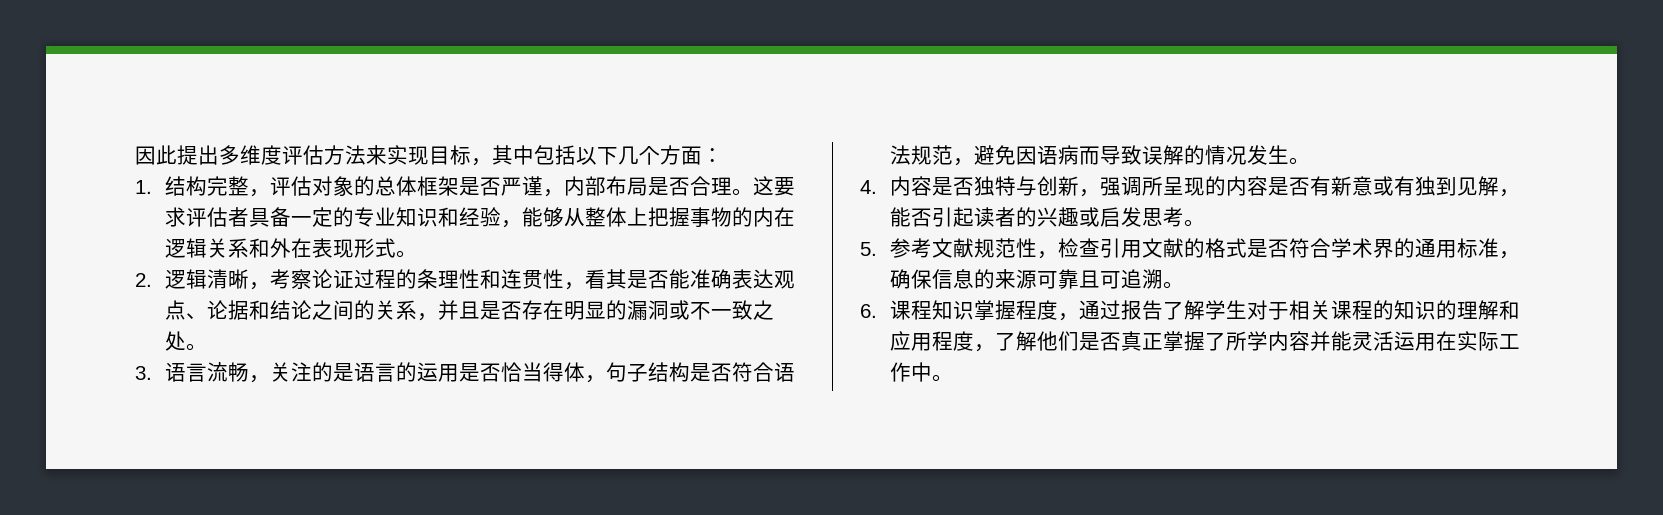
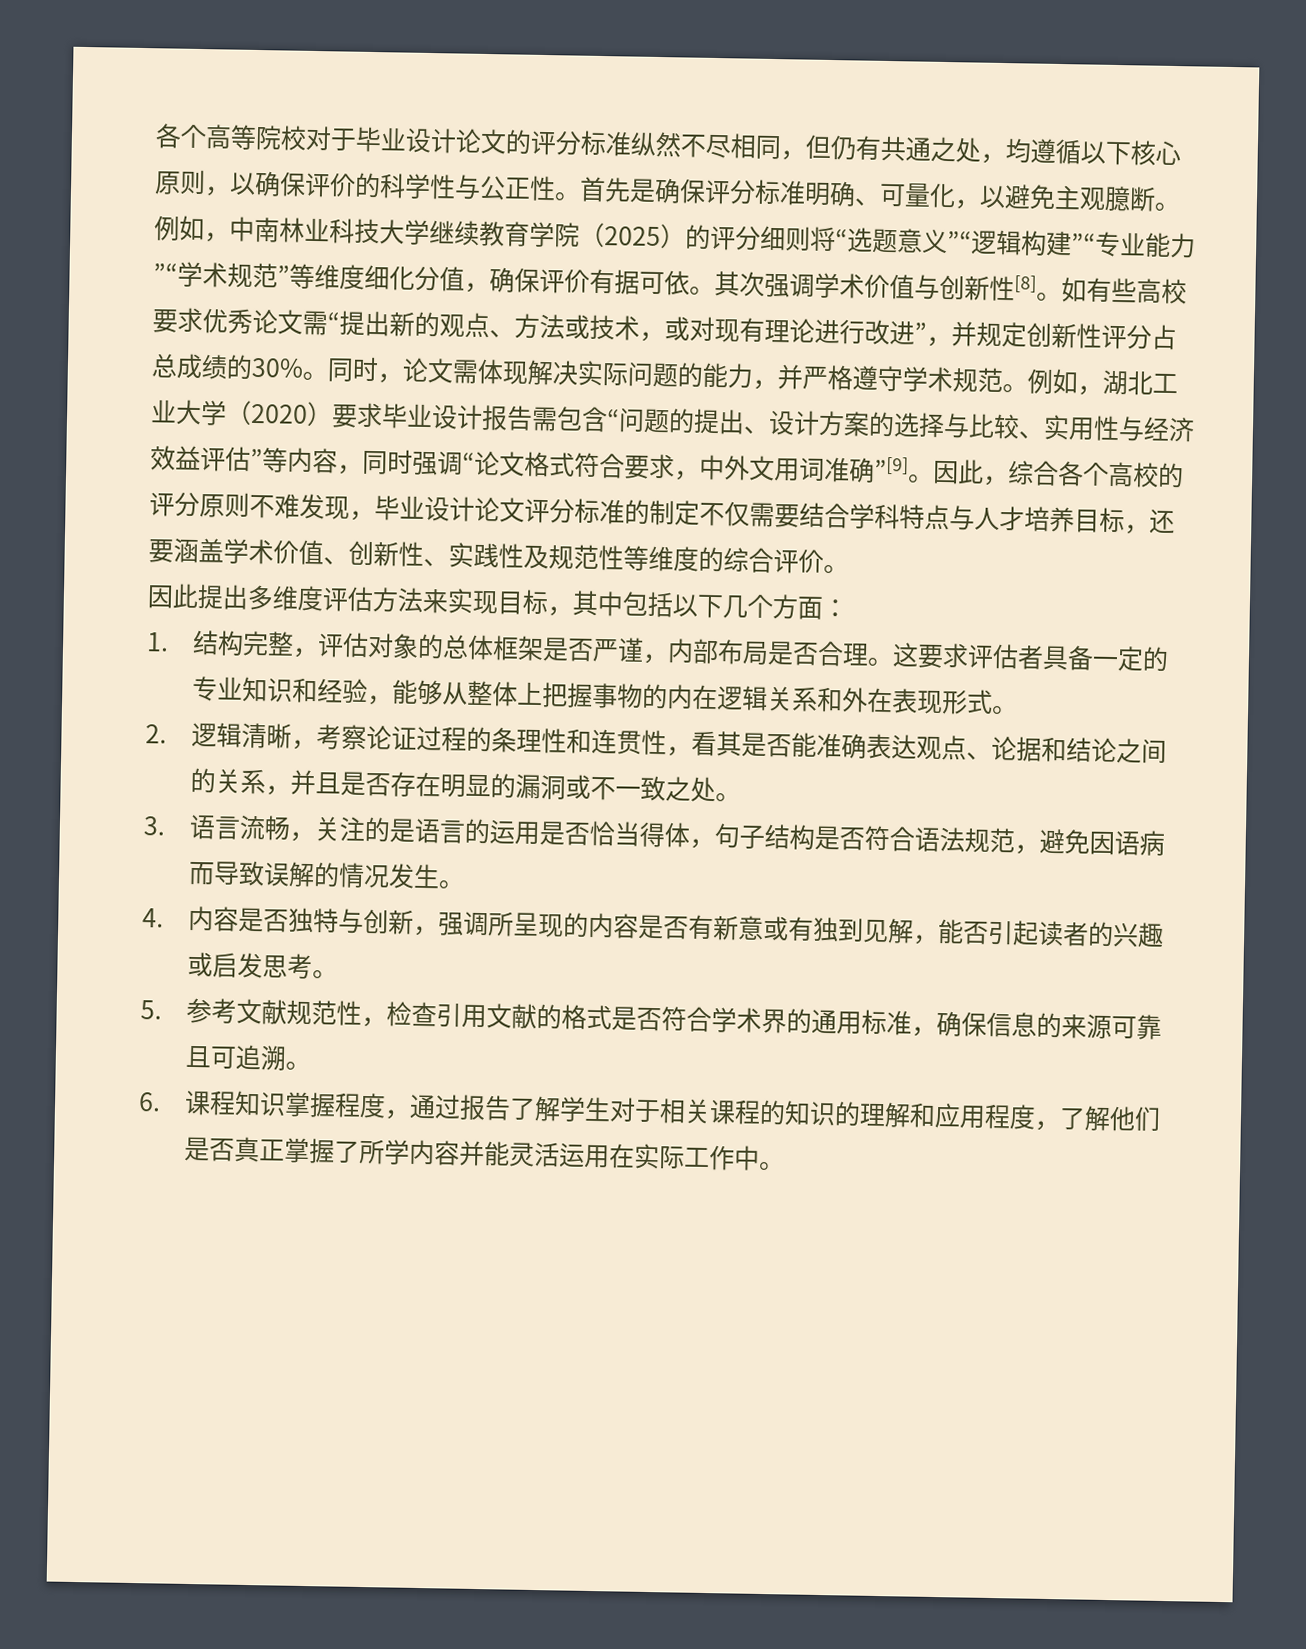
+ 各个高等院校对于毕业设计论文的评分标准纵然不尽相同，但仍有共通之处，均遵循以下核心原则，以确保评价的科学性与公正性。首先是确保评分标准明确、可量化，以避免主观臆断。例如，中南林业科技大学继续教育学院（2025）的评分细则将“选题意义”“逻辑构建”“专业能力”“学术规范”等维度细化分值，确保评价有据可依。其次强调学术价值与创新性[8]。如有些高校要求优秀论文需“提出新的观点、方法或技术，或对现有理论进行改进”，并规定创新性评分占总成绩的30%。同时，论文需体现解决实际问题的能力，并严格遵守学术规范。例如，湖北工业大学（2020）要求毕业设计报告需包含“问题的提出、设计方案的选择与比较、实用性与经济效益评估”等内容，同时强调“论文格式符合要求，中外文用词准确”[9]。因此，综合各个高校的评分原则不难发现，毕业设计论文评分标准的制定不仅需要结合学科特点与人才培养目标，还要涵盖学术价值、创新性、实践性及规范性等维度的综合评价。

